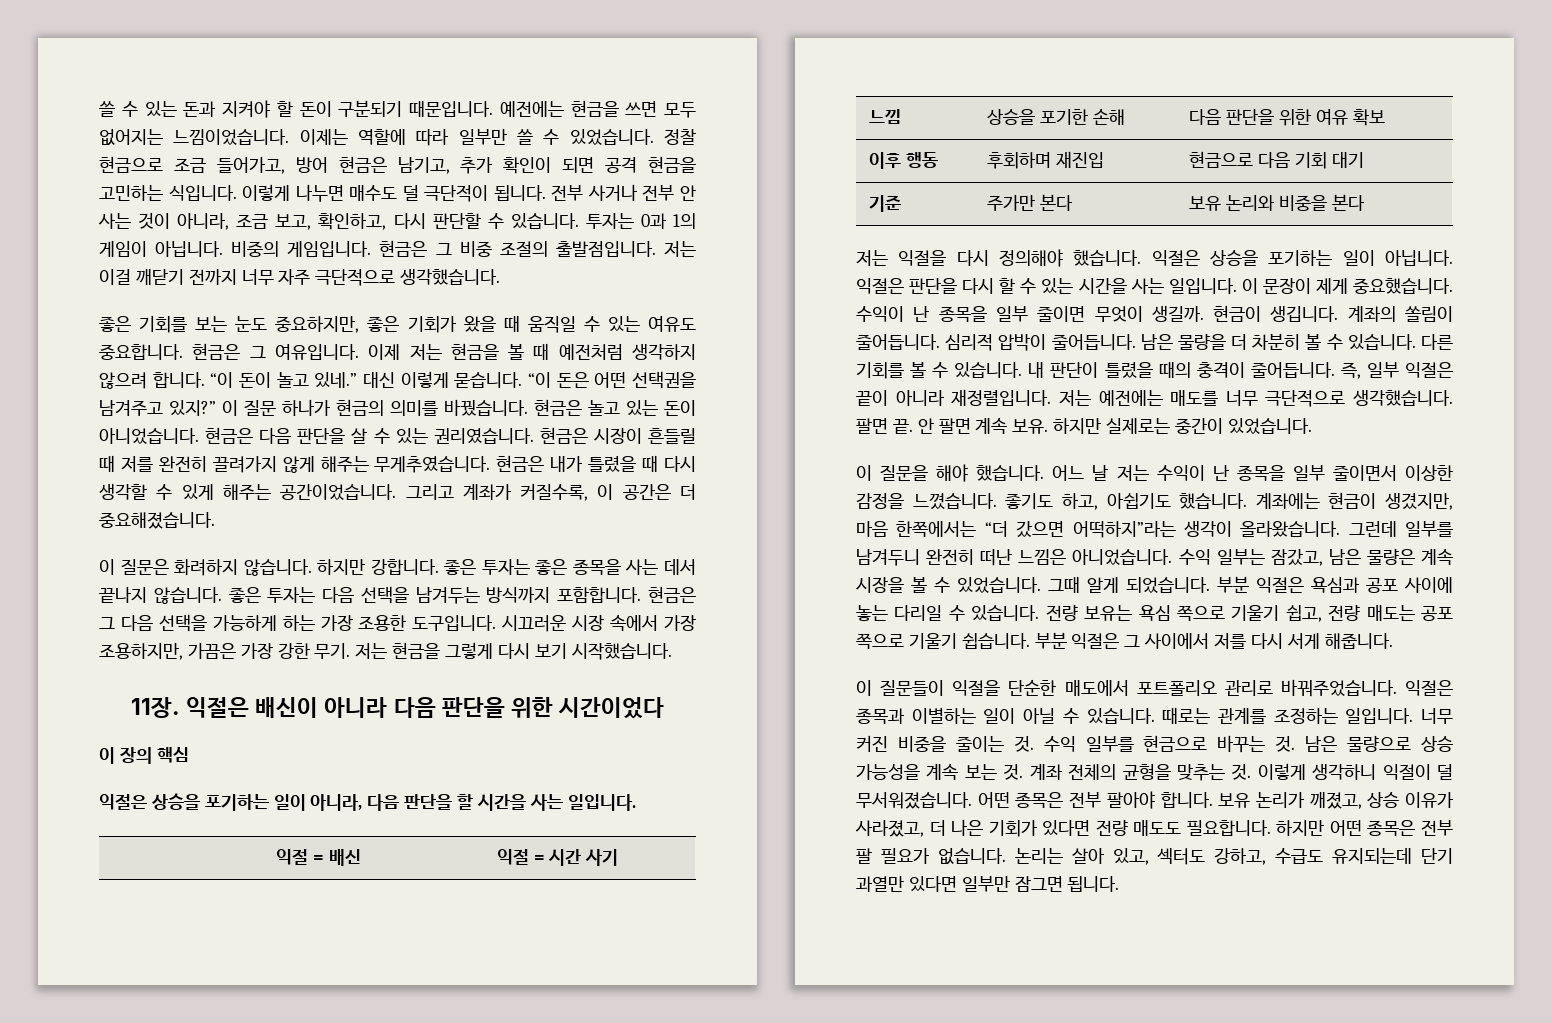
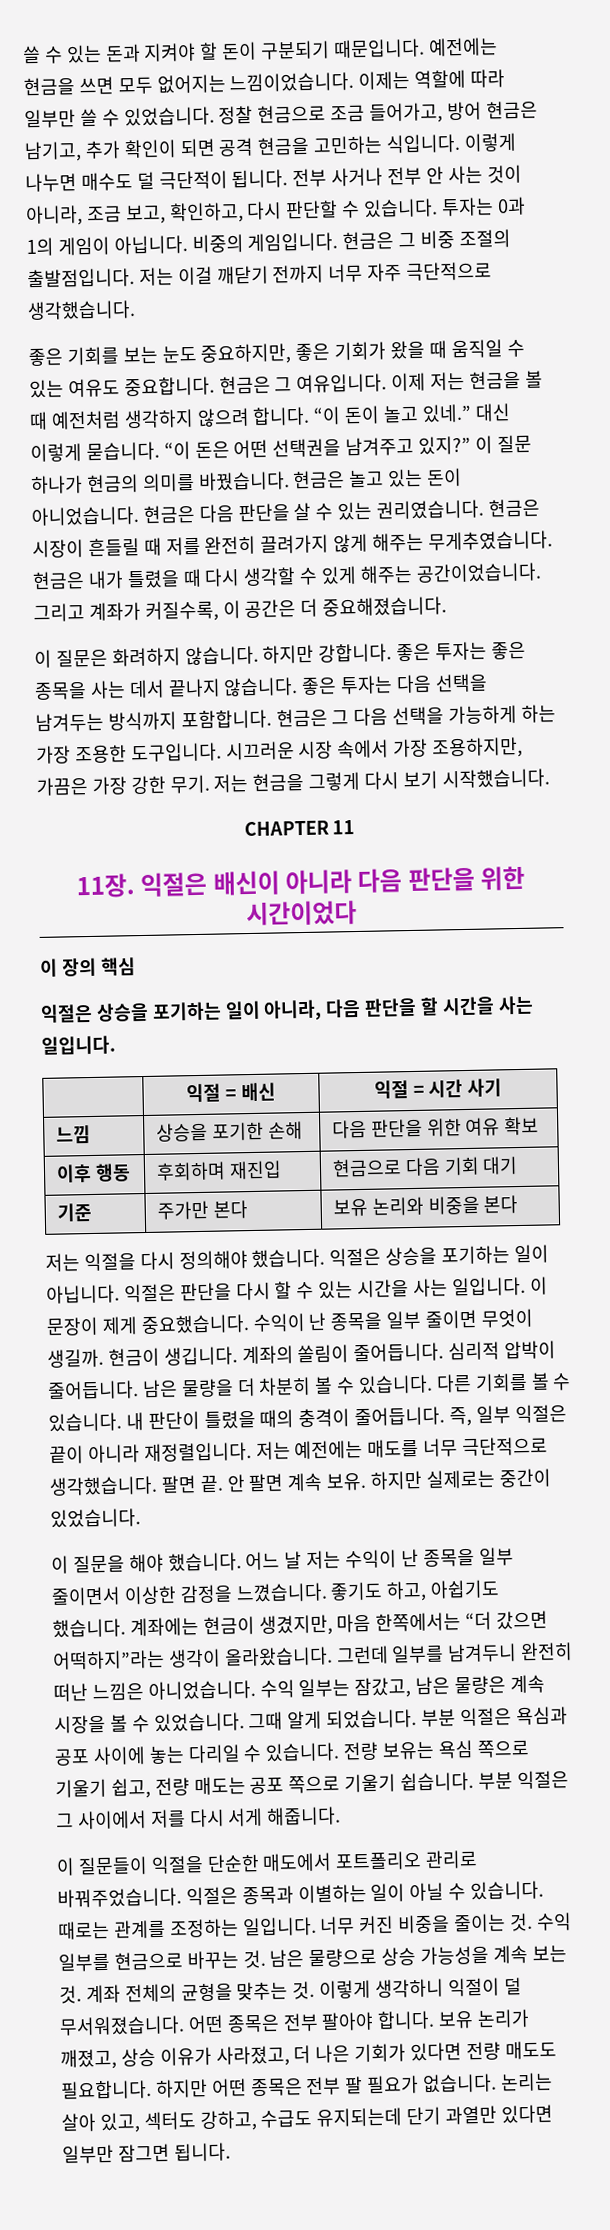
+ CHAPTER 11

